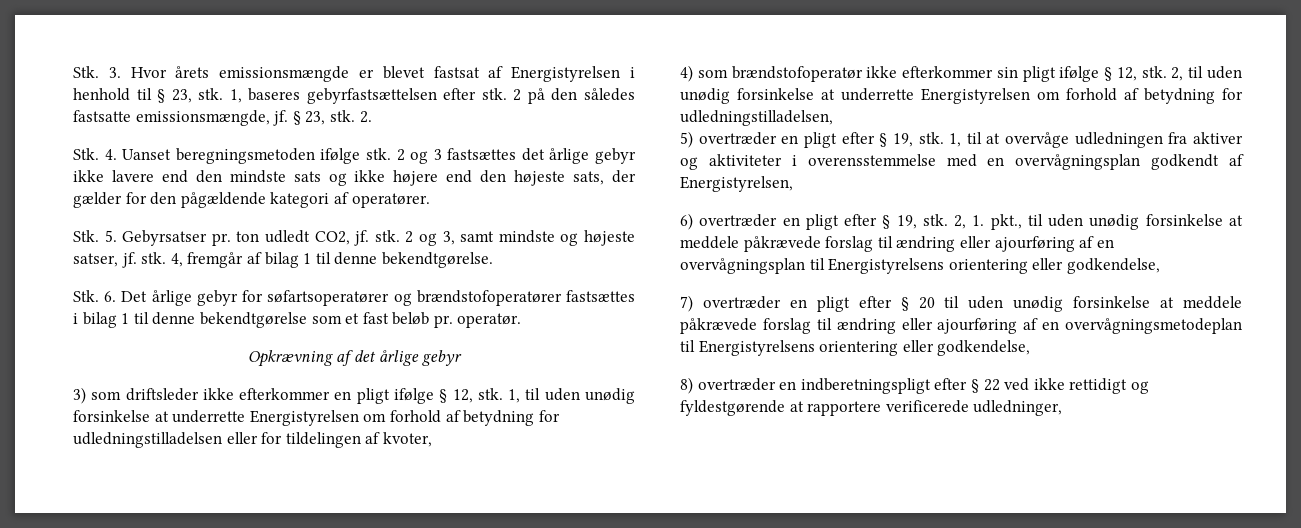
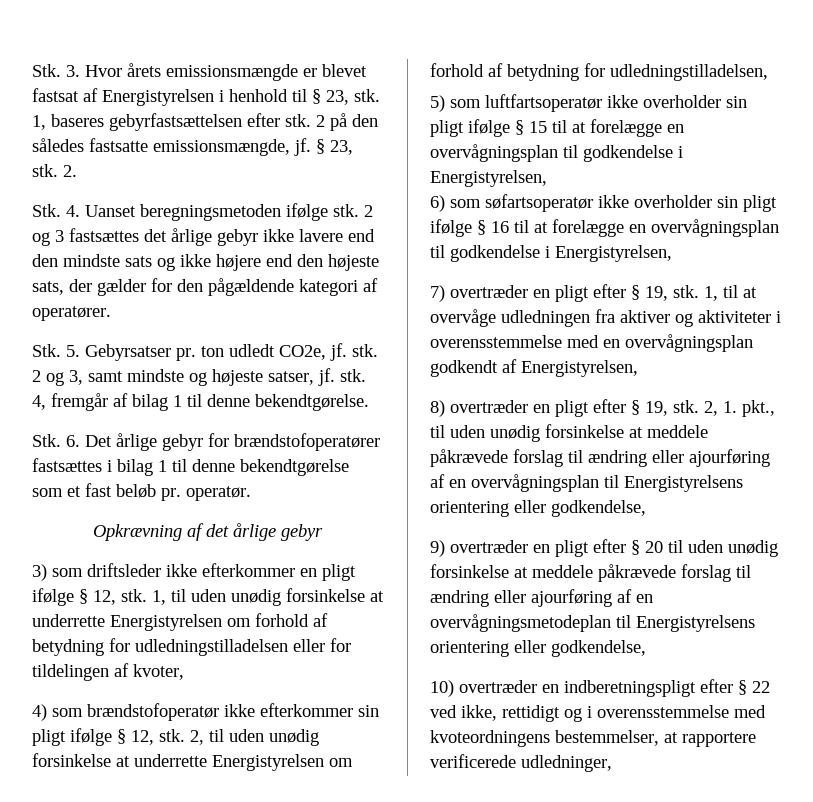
- Stk. 5. Gebyrsatser pr. ton udledt CO2, jf. stk.
+ Stk. 5. Gebyrsatser pr. ton udledt CO2e, jf. stk.
- Stk. 6. Det årlige gebyr for søfartsoperatører og brændstofoperatører fastsættes i bilag 1 til denne bekendtgørelse som et fast beløb pr. operatør.
+ Stk. 6. Det årlige gebyr for brændstofoperatører fastsættes i bilag 1 til denne bekendtgørelse som et fast beløb pr. operatør.
- 5) overtræder en pligt efter § 19, stk.
+ 5) som luftfartsoperatør ikke overholder sin pligt ifølge § 15 til at forelægge en overvågningsplan til godkendelse i Energistyrelsen,
+ 6) som søfartsoperatør ikke overholder sin pligt ifølge § 16 til at forelægge en overvågningsplan til godkendelse i Energistyrelsen,
+ 7) overtræder en pligt efter § 19, stk.
- 6) overtræder en pligt efter § 19, stk.
+ 8) overtræder en pligt efter § 19, stk.
- 7) overtræder en pligt efter § 20 til uden unødig forsinkelse at meddele påkrævede forslag til ændring eller ajourføring af en overvågningsmetodeplan til Energistyrelsens orientering eller godkendelse,
+ 9) overtræder en pligt efter § 20 til uden unødig forsinkelse at meddele påkrævede forslag til ændring eller ajourføring af en overvågningsmetodeplan til Energistyrelsens orientering eller godkendelse,
- 8) overtræder en indberetningspligt efter § 22 ved ikke rettidigt og fyldestgørende at rapportere verificerede udledninger,
+ 10) overtræder en indberetningspligt efter § 22 ved ikke, rettidigt og i overensstemmelse med kvoteordningens bestemmelser, at rapportere verificerede udledninger,

